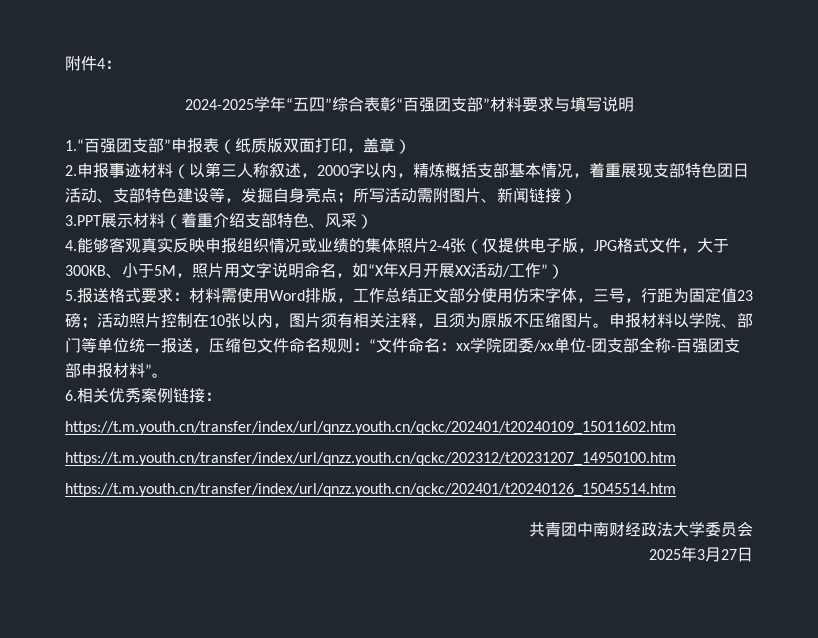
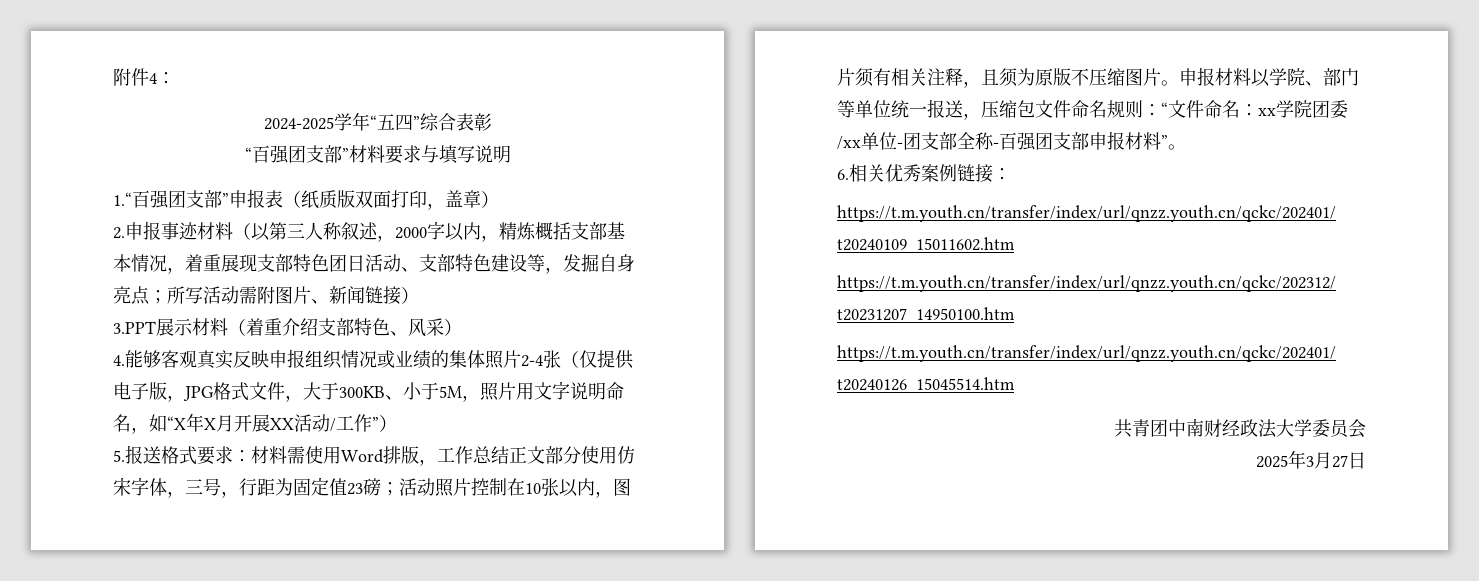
- 2024-2025学年“五四”综合表彰“百强团支部”材料要求与填写说明
+ 2024-2025学年“五四”综合表彰
+ “百强团支部”材料要求与填写说明

